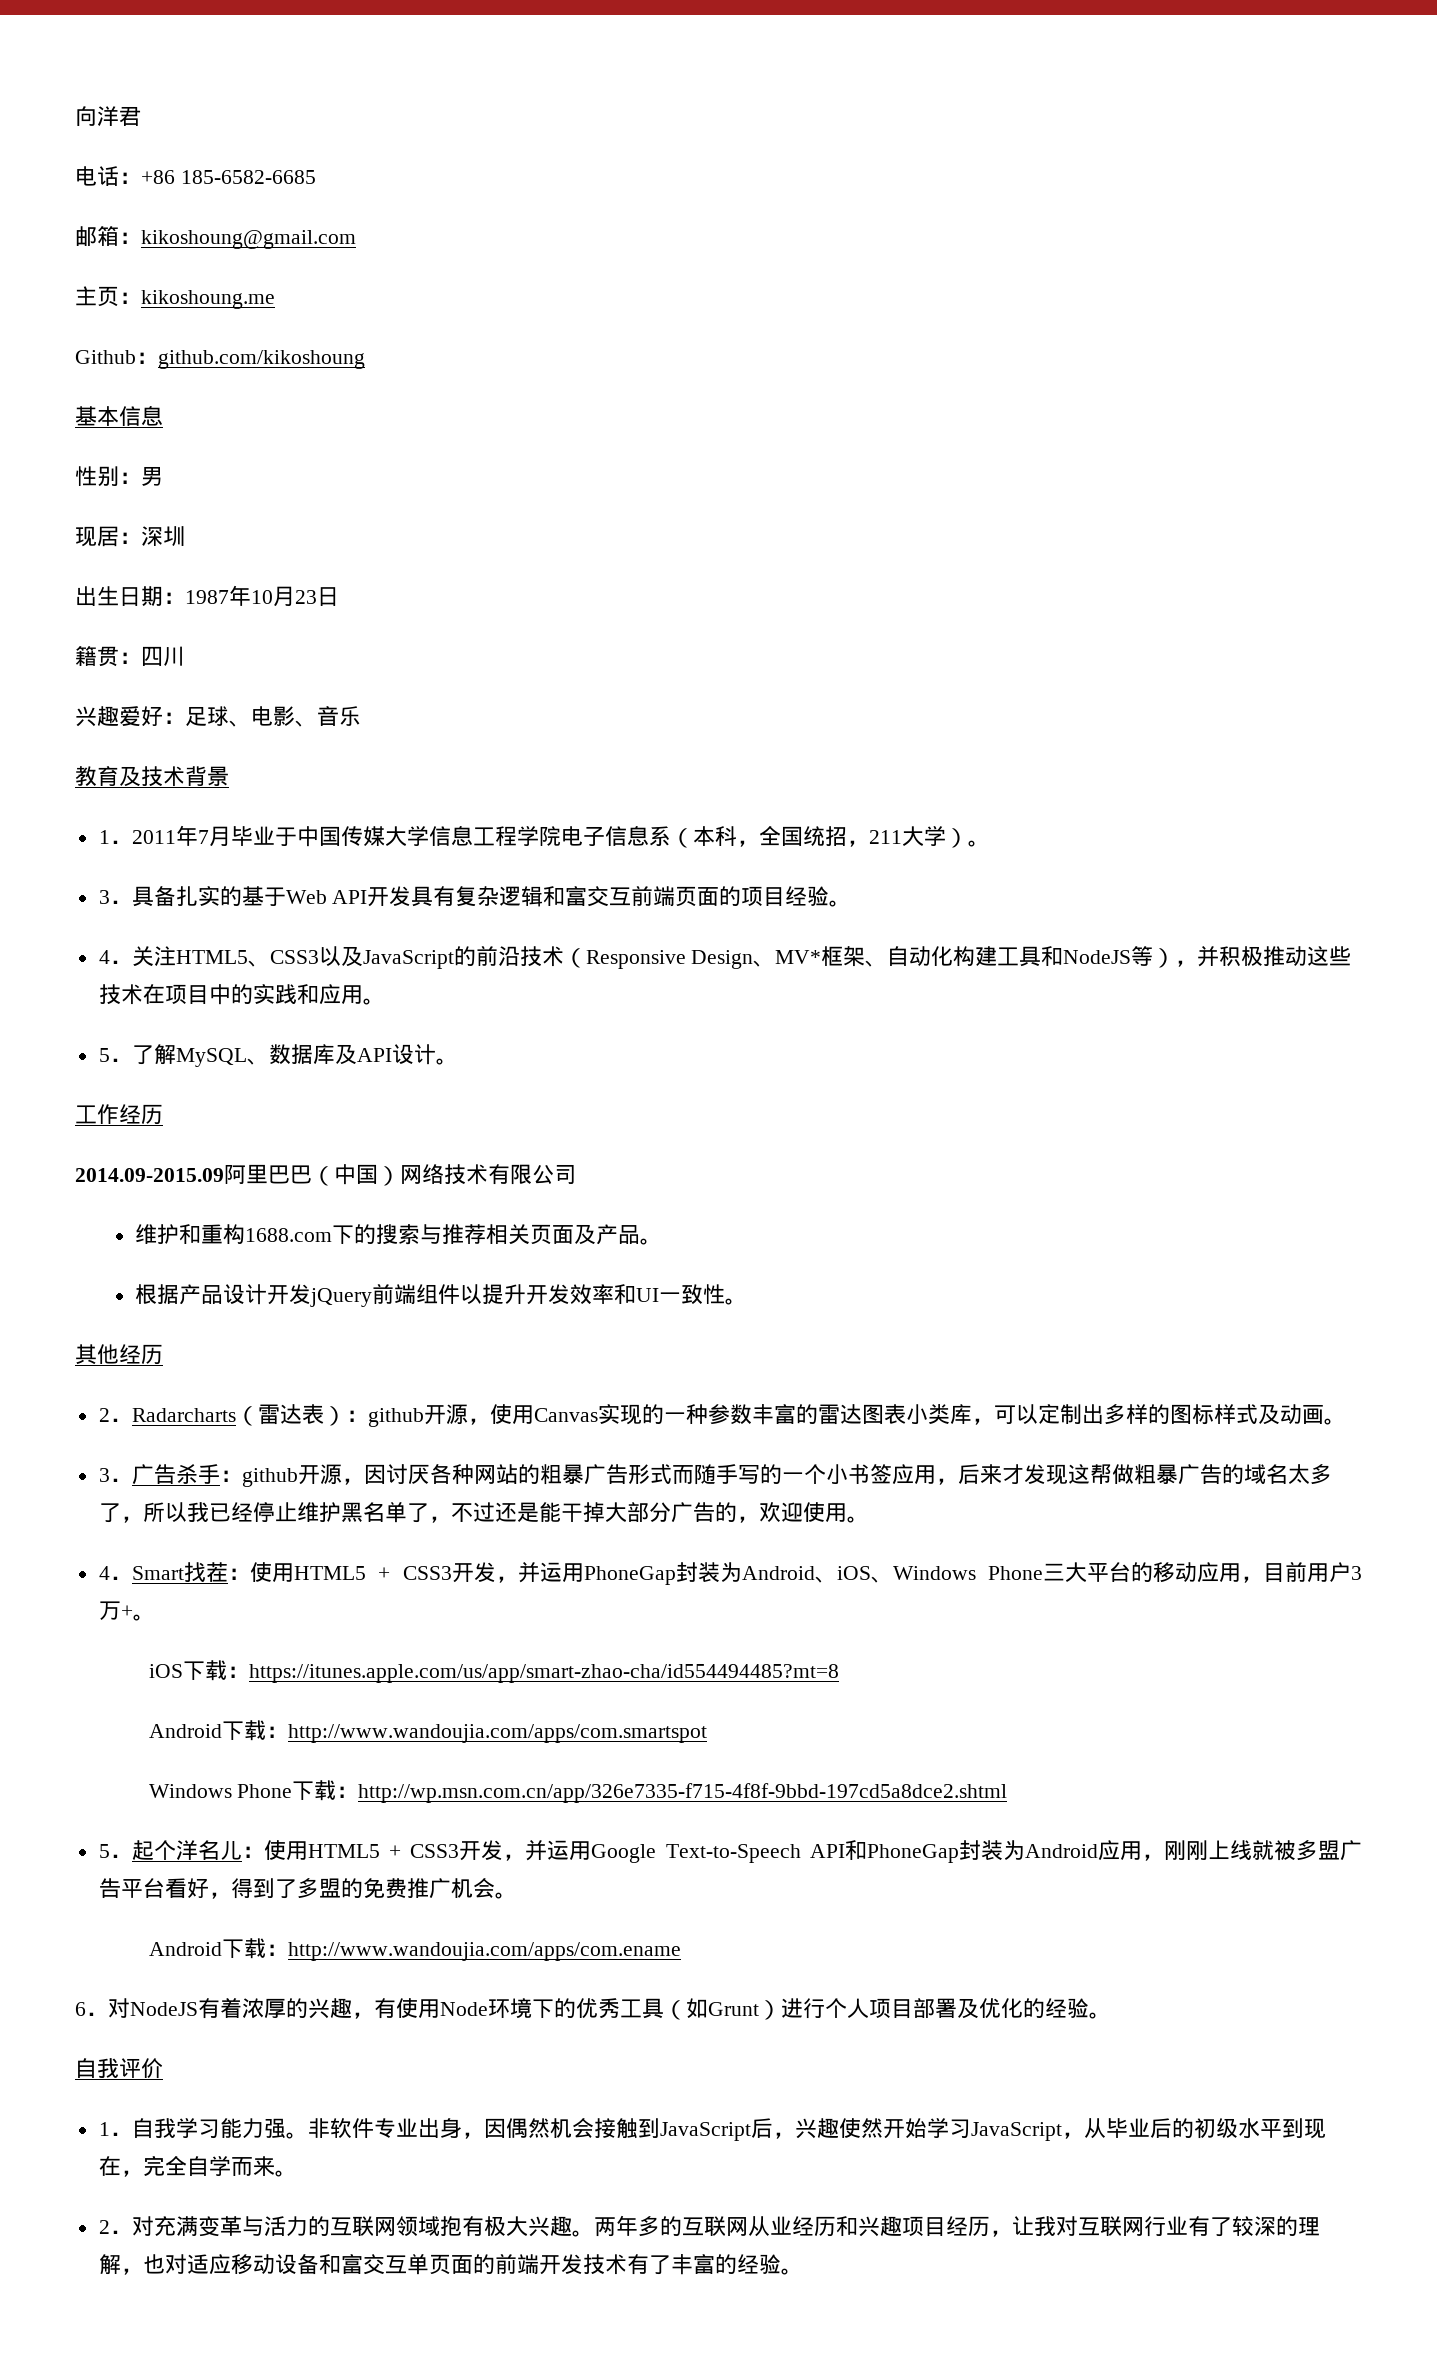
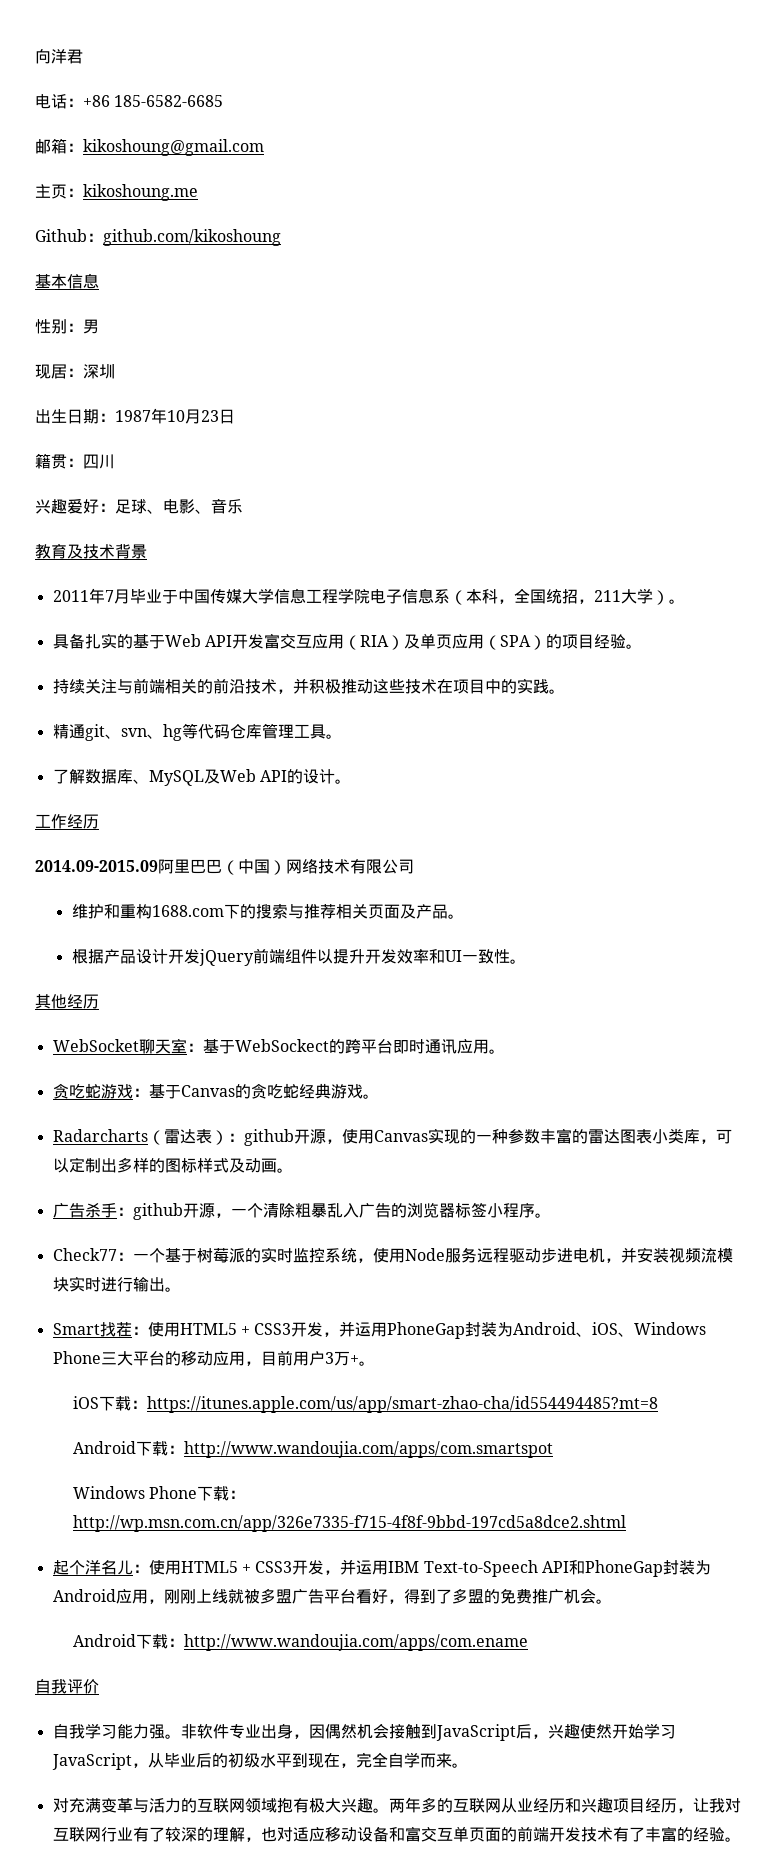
- 1．2011年7月毕业于中国传媒大学信息工程学院电子信息系（本科，全国统招，211大学）。
+ 2011年7月毕业于中国传媒大学信息工程学院电子信息系（本科，全国统招，211大学）。
- 3．具备扎实的基于Web API开发具有复杂逻辑和富交互前端页面的项目经验。
- 4．关注HTML5、CSS3以及JavaScript的前沿技术（Responsive Design、MV*框架、自动化构建工具和NodeJS等），并积极推动这些技术在项目中的实践和应用。
- 5．了解MySQL、数据库及API设计。
+ 具备扎实的基于Web API开发富交互应用（RIA）及单页应用（SPA）的项目经验。
+ 持续关注与前端相关的前沿技术，并积极推动这些技术在项目中的实践。
+ 精通git、svn、hg等代码仓库管理工具。
+ 了解数据库、MySQL及Web API的设计。
- 2．Radarcharts（雷达表）：github开源，使用Canvas实现的一种参数丰富的雷达图表小类库，可以定制出多样的图标样式及动画。
+ WebSocket聊天室：基于WebSockect的跨平台即时通讯应用。
+ 贪吃蛇游戏：基于Canvas的贪吃蛇经典游戏。
+ Radarcharts（雷达表）：github开源，使用Canvas实现的一种参数丰富的雷达图表小类库，可以定制出多样的图标样式及动画。
- 3．广告杀手：github开源，因讨厌各种网站的粗暴广告形式而随手写的一个小书签应用，后来才发现这帮做粗暴广告的域名太多了，所以我已经停止维护黑名单了，不过还是能干掉大部分广告的，欢迎使用。
- 4．Smart找茬：使用HTML5 + CSS3开发，并运用PhoneGap封装为Android、iOS、Windows Phone三大平台的移动应用，目前用户3万+。
+ 广告杀手：github开源，一个清除粗暴乱入广告的浏览器标签小程序。
+ Check77：一个基于树莓派的实时监控系统，使用Node服务远程驱动步进电机，并安装视频流模块实时进行输出。
+ Smart找茬：使用HTML5 + CSS3开发，并运用PhoneGap封装为Android、iOS、Windows Phone三大平台的移动应用，目前用户3万+。
- 5．起个洋名儿：使用HTML5 + CSS3开发，并运用Google Text-to-Speech API和PhoneGap封装为Android应用，刚刚上线就被多盟广告平台看好，得到了多盟的免费推广机会。
+ 起个洋名儿：使用HTML5 + CSS3开发，并运用IBM Text-to-Speech API和PhoneGap封装为Android应用，刚刚上线就被多盟广告平台看好，得到了多盟的免费推广机会。
- 6．对NodeJS有着浓厚的兴趣，有使用Node环境下的优秀工具（如Grunt）进行个人项目部署及优化的经验。
- 1．自我学习能力强。
+ 自我学习能力强。
- 2．对充满变革与活力的互联网领域抱有极大兴趣。
+ 对充满变革与活力的互联网领域抱有极大兴趣。

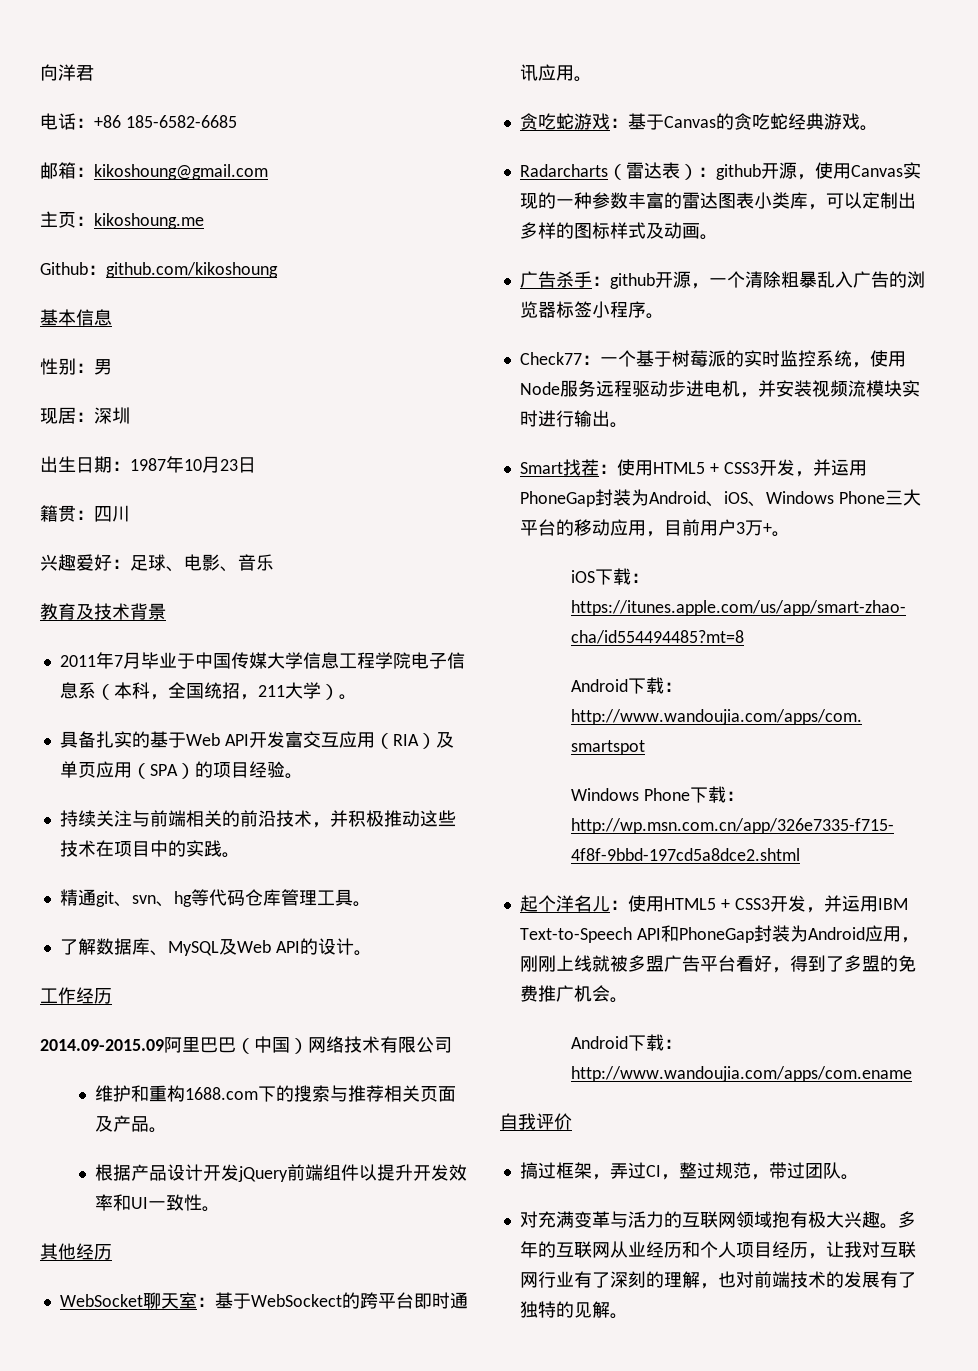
- 自我学习能力强。非软件专业出身，因偶然机会接触到JavaScript后，兴趣使然开始学习JavaScript，从毕业后的初级水平到现在，完全自学而来。
+ 搞过框架，弄过CI，整过规范，带过团队。
- 两年多的互联网从业经历和兴趣项目经历，让我对互联网行业有了较深的理解，也对适应移动设备和富交互单页面的前端开发技术有了丰富的经验。
+ 多年的互联网从业经历和个人项目经历，让我对互联网行业有了深刻的理解，也对前端技术的发展有了独特的见解。

